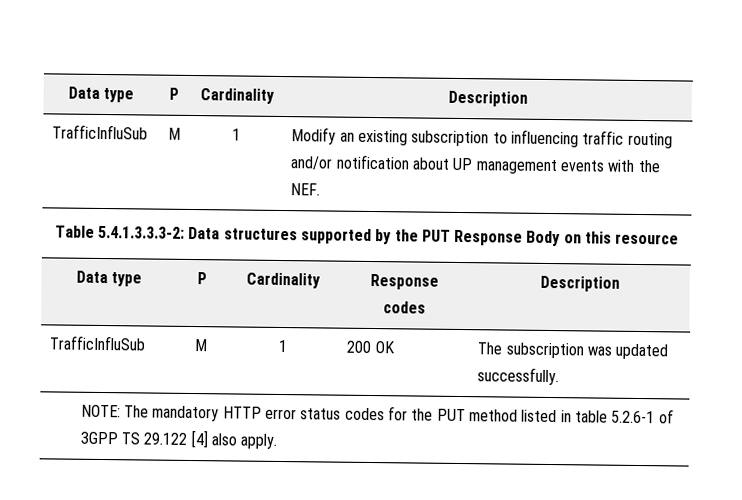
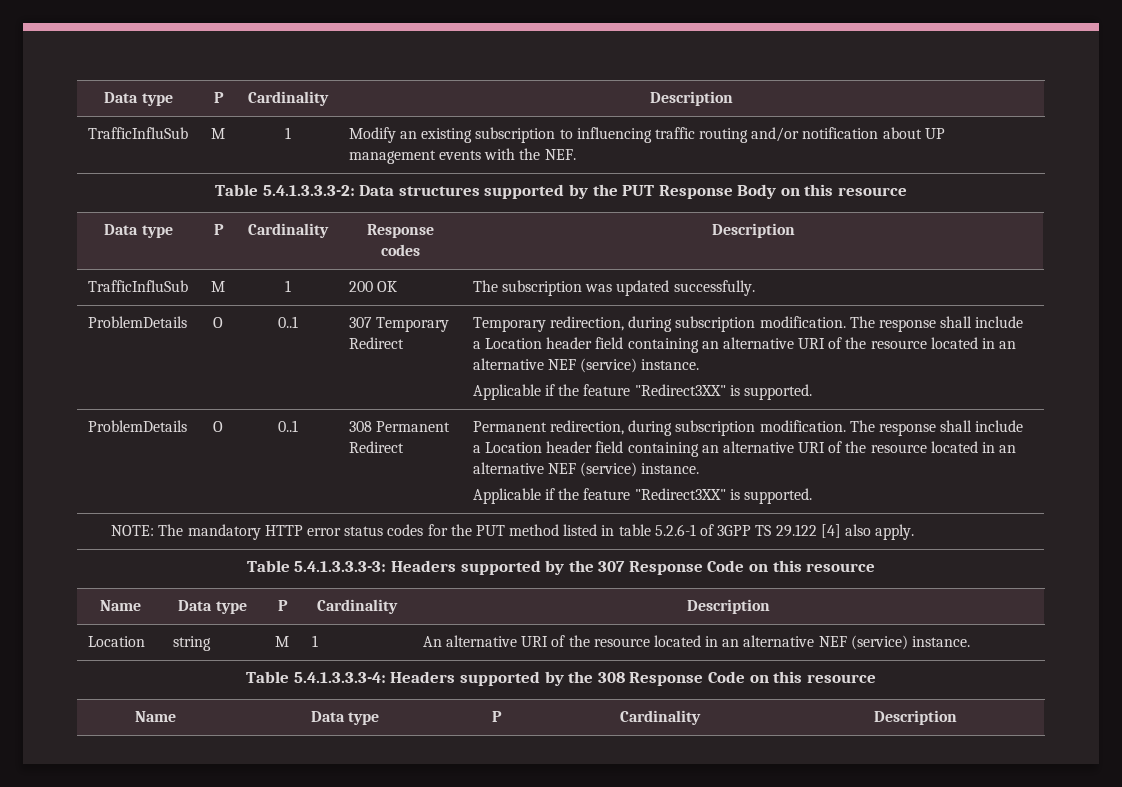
+ ProblemDetails | O | 0..1 | 307 Temporary Redirect | Temporary redirection, during subscription modification. The response shall include a Location header field containing an alternative URI of the resource located in an alternative NEF (service) instance.
+ Applicable if the feature "Redirect3XX" is supported.
+ ProblemDetails | O | 0..1 | 308 Permanent Redirect | Permanent redirection, during subscription modification. The response shall include a Location header field containing an alternative URI of the resource located in an alternative NEF (service) instance.
+ Applicable if the feature "Redirect3XX" is supported.
+ Table 5.4.1.3.3.3-3: Headers supported by the 307 Response Code on this resource
+ Name | Data type | P | Cardinality | Description
+ Location | string | M | 1 | An alternative URI of the resource located in an alternative NEF (service) instance.
+ Table 5.4.1.3.3.3-4: Headers supported by the 308 Response Code on this resource
+ Name | Data type | P | Cardinality | Description

